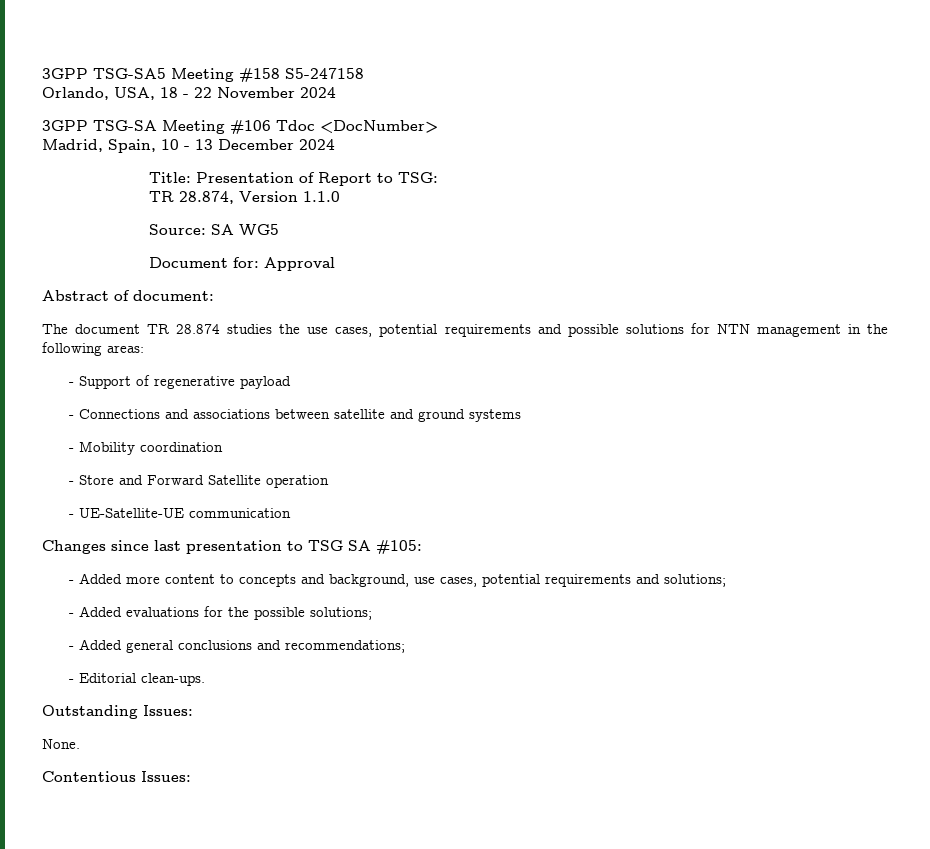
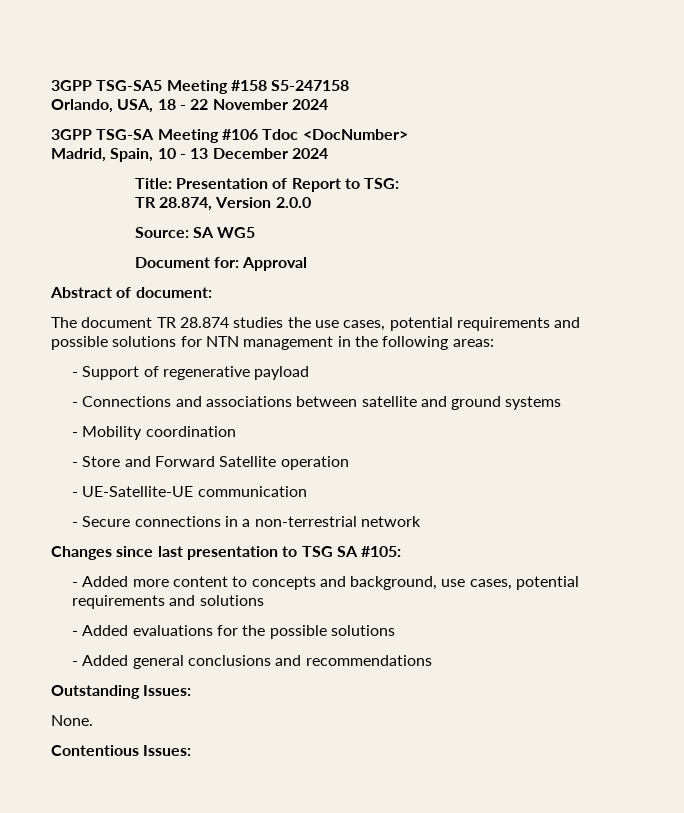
- TR 28.874, Version 1.1.0
+ TR 28.874, Version 2.0.0
+ - Secure connections in a non-terrestrial network
- - Added more content to concepts and background, use cases, potential requirements and solutions;
+ - Added more content to concepts and background, use cases, potential requirements and solutions
- - Added evaluations for the possible solutions;
+ - Added evaluations for the possible solutions
- - Added general conclusions and recommendations;
- - Editorial clean-ups.
+ - Added general conclusions and recommendations

